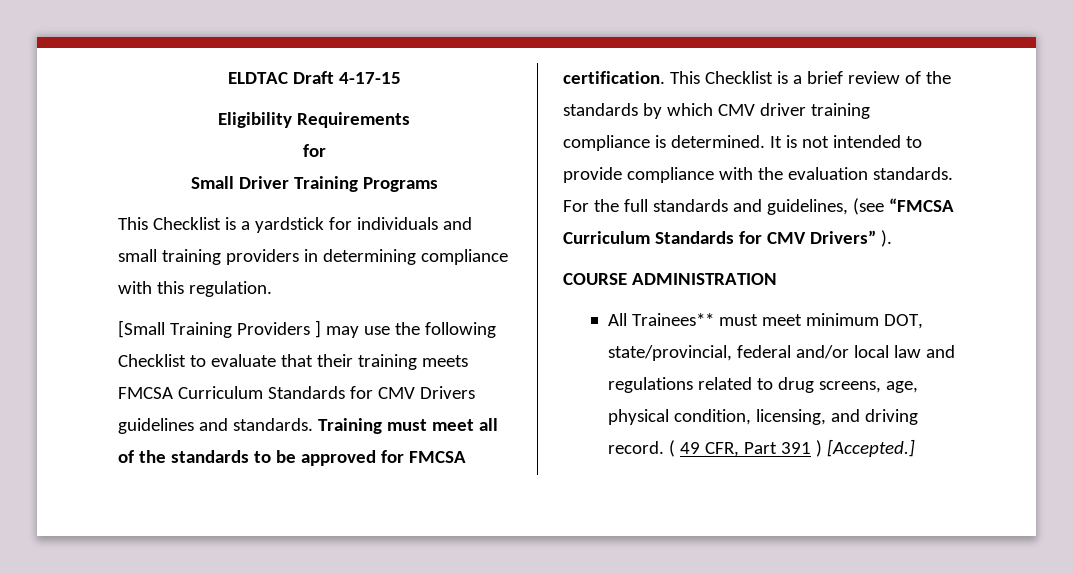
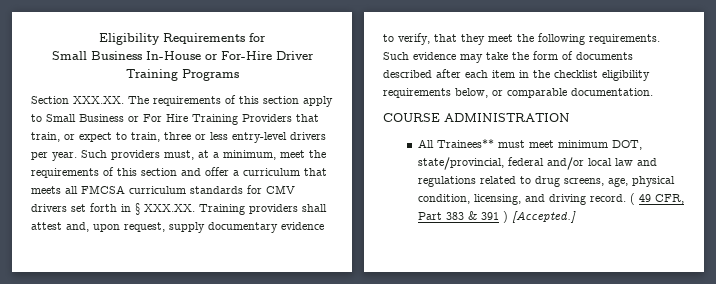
- ELDTAC Draft 4-17-15
- Eligibility Requirements
- for
+ Eligibility Requirements for
- Small Driver Training Programs
+ Small Business In-House or For-Hire Driver Training Programs
- This Checklist is a yardstick for individuals and small training providers in determining compliance with this regulation.
- [Small Training Providers ] may use the following Checklist to evaluate that their training meets FMCSA Curriculum Standards for CMV Drivers guidelines and standards. Training must meet all of the standards to be approved for FMCSA certification. This Checklist is a brief review of the standards by which CMV driver training compliance is determined. It is not intended to provide compliance with the evaluation standards. For the full standards and guidelines, (see “FMCSA Curriculum Standards for CMV Drivers” ).
+ Section XXX.XX. The requirements of this section apply to Small Business or For Hire Training Providers that train, or expect to train, three or less entry-level drivers per year. Such providers must, at a minimum, meet the requirements of this section and offer a curriculum that meets all FMCSA curriculum standards for CMV drivers set forth in § XXX.XX. Training providers shall attest and, upon request, supply documentary evidence to verify, that they meet the following requirements. Such evidence may take the form of documents described after each item in the checklist eligibility requirements below, or comparable documentation.
- ( 49 CFR, Part 391 ) [Accepted.]
+ ( 49 CFR, Part 383 & 391 ) [Accepted.]

